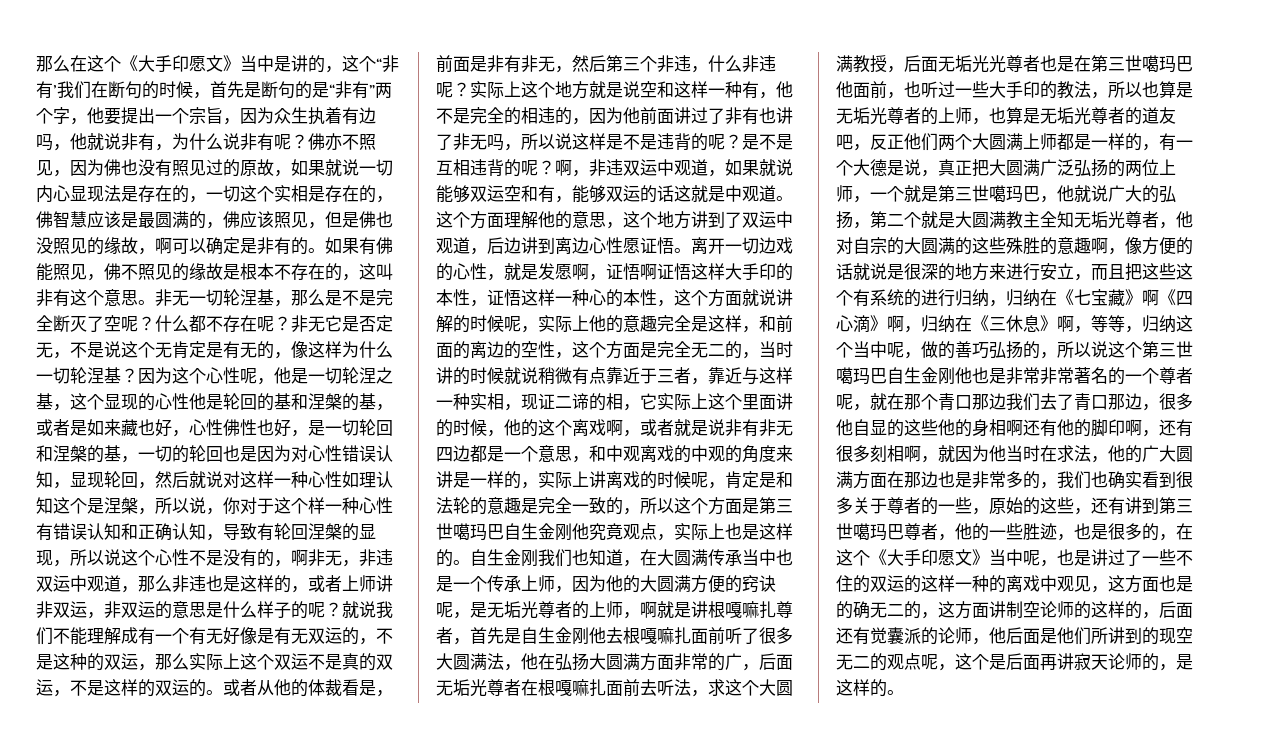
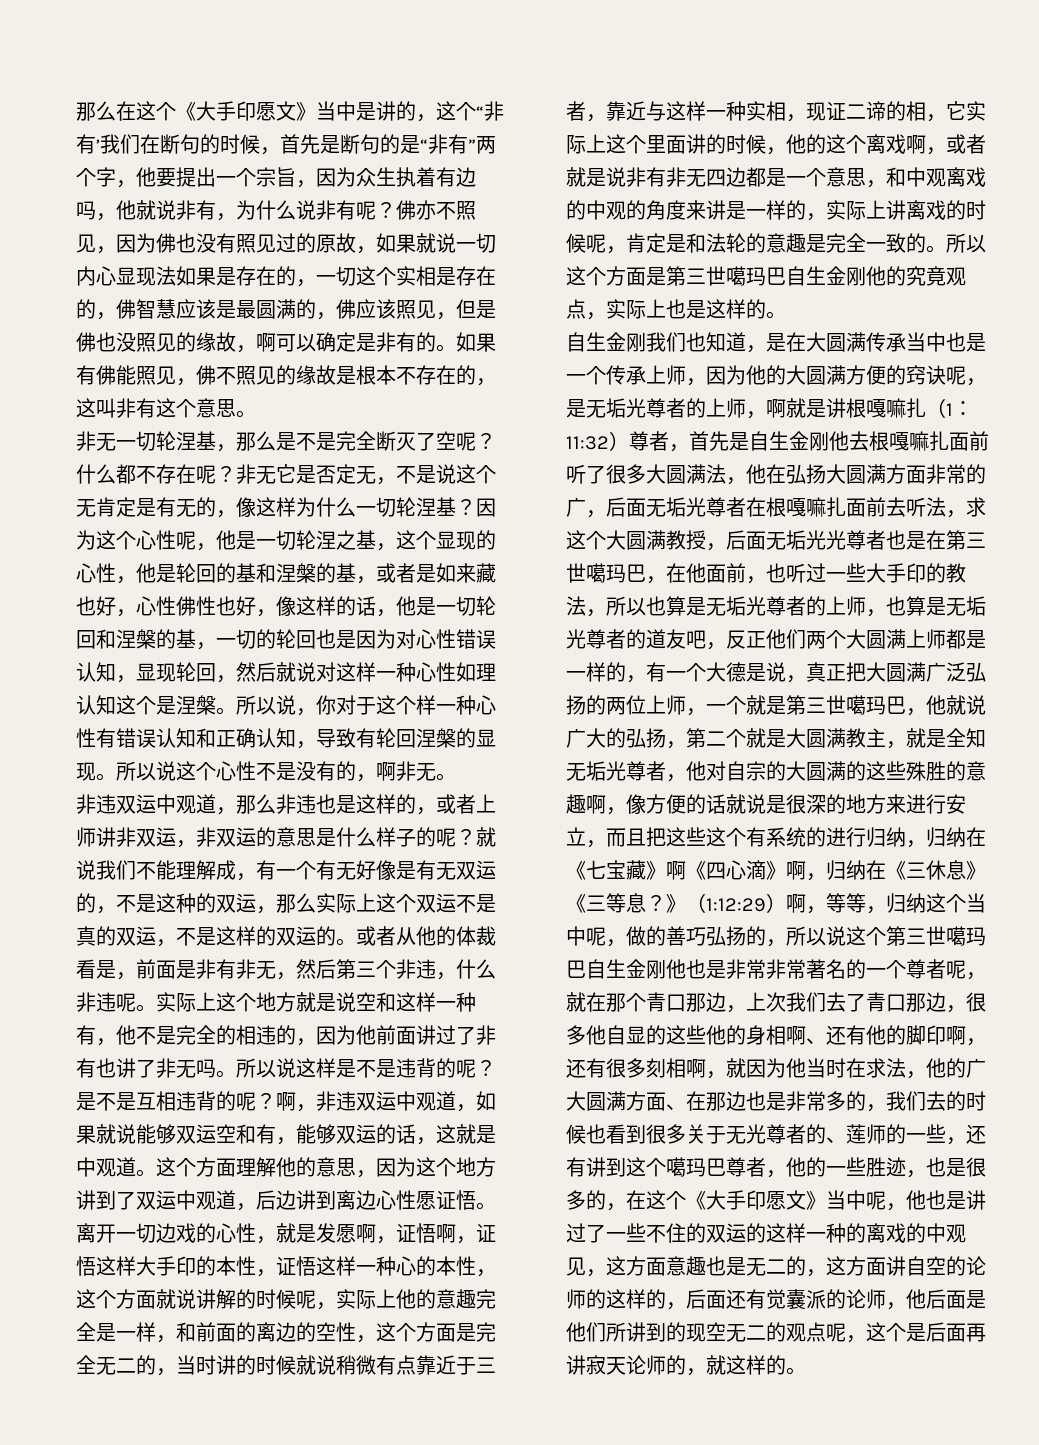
- 佛亦不照见，因为佛也没有照见过的原故，如果就说一切内心显现法是存在的，一切这个实相是存在的，佛智慧应该是最圆满的，佛应该照见，但是佛也没照见的缘故，啊可以确定是非有的。
+ 佛亦不照见，因为佛也没有照见过的原故，如果就说一切内心显现法如果是存在的，一切这个实相是存在的，佛智慧应该是最圆满的，佛应该照见，但是佛也没照见的缘故，啊可以确定是非有的。
- 如果有佛能照见，佛不照见的缘故是根本不存在的，这叫非有这个意思。非无一切轮涅基，那么是不是完全断灭了空呢？
+ 如果有佛能照见，佛不照见的缘故是根本不存在的，这叫非有这个意思。
+ 非无一切轮涅基，那么是不是完全断灭了空呢？
- 因为这个心性呢，他是一切轮涅之基，这个显现的心性他是轮回的基和涅槃的基，或者是如来藏也好，心性佛性也好，是一切轮回和涅槃的基，一切的轮回也是因为对心性错误认知，显现轮回，然后就说对这样一种心性如理认知这个是涅槃，所以说，你对于这个样一种心性有错误认知和正确认知，导致有轮回涅槃的显现，所以说这个心性不是没有的，啊非无，非违双运中观道，那么非违也是这样的，或者上师讲非双运，非双运的意思是什么样子的呢？
+ 因为这个心性呢，他是一切轮涅之基，这个显现的心性，他是轮回的基和涅槃的基，或者是如来藏也好，心性佛性也好，像这样的话，他是一切轮回和涅槃的基，一切的轮回也是因为对心性错误认知，显现轮回，然后就说对这样一种心性如理认知这个是涅槃。所以说，你对于这个样一种心性有错误认知和正确认知，导致有轮回涅槃的显现。所以说这个心性不是没有的，啊非无。
+ 非违双运中观道，那么非违也是这样的，或者上师讲非双运，非双运的意思是什么样子的呢？
- 就说我们不能理解成有一个有无好像是有无双运的，不是这种的双运，那么实际上这个双运不是真的双运，不是这样的双运的。
+ 就说我们不能理解成，有一个有无好像是有无双运的，不是这种的双运，那么实际上这个双运不是真的双运，不是这样的双运的。
- 或者从他的体裁看是，前面是非有非无，然后第三个非违，什么非违呢？
+ 或者从他的体裁看是，前面是非有非无，然后第三个非违，什么非违呢。
- 实际上这个地方就是说空和这样一种有，他不是完全的相违的，因为他前面讲过了非有也讲了非无吗，所以说这样是不是违背的呢？
+ 实际上这个地方就是说空和这样一种有，他不是完全的相违的，因为他前面讲过了非有也讲了非无吗。所以说这样是不是违背的呢？
- 啊，非违双运中观道，如果就说能够双运空和有，能够双运的话这就是中观道。
+ 啊，非违双运中观道，如果就说能够双运空和有，能够双运的话，这就是中观道。
- 这个方面理解他的意思，这个地方讲到了双运中观道，后边讲到离边心性愿证悟。
+ 这个方面理解他的意思，因为这个地方讲到了双运中观道，后边讲到离边心性愿证悟。
- 离开一切边戏的心性，就是发愿啊，证悟啊证悟这样大手印的本性，证悟这样一种心的本性，这个方面就说讲解的时候呢，实际上他的意趣完全是这样，和前面的离边的空性，这个方面是完全无二的，当时讲的时候就说稍微有点靠近于三者，靠近与这样一种实相，现证二谛的相，它实际上这个里面讲的时候，他的这个离戏啊，或者就是说非有非无四边都是一个意思，和中观离戏的中观的角度来讲是一样的，实际上讲离戏的时候呢，肯定是和法轮的意趣是完全一致的，所以这个方面是第三世噶玛巴自生金刚他究竟观点，实际上也是这样的。自生金刚我们也知道，在大圆满传承当中也是一个传承上师，因为他的大圆满方便的窍诀呢，是无垢光尊者的上师，啊就是讲根嘎嘛扎尊者，首先是自生金刚他去根嘎嘛扎面前听了很多大圆满法，他在弘扬大圆满方面非常的广，后面无垢光尊者在根嘎嘛扎面前去听法，求这个大圆满教授，后面无垢光光尊者也是在第三世噶玛巴他面前，也听过一些大手印的教法，所以也算是无垢光尊者的上师，也算是无垢光尊者的道友吧，反正他们两个大圆满上师都是一样的，有一个大德是说，真正把大圆满广泛弘扬的两位上师，一个就是第三世噶玛巴，他就说广大的弘扬，第二个就是大圆满教主全知无垢光尊者，他对自宗的大圆满的这些殊胜的意趣啊，像方便的话就说是很深的地方来进行安立，而且把这些这个有系统的进行归纳，归纳在《七宝藏》啊《四心滴》啊，归纳在《三休息》啊，等等，归纳这个当中呢，做的善巧弘扬的，所以说这个第三世噶玛巴自生金刚他也是非常非常著名的一个尊者呢，就在那个青口那边我们去了青口那边，很多他自显的这些他的身相啊还有他的脚印啊，还有很多刻相啊，就因为他当时在求法，他的广大圆满方面在那边也是非常多的，我们也确实看到很多关于尊者的一些，原始的这些，还有讲到第三世噶玛巴尊者，他的一些胜迹，也是很多的，在这个《大手印愿文》当中呢，也是讲过了一些不住的双运的这样一种的离戏中观见，这方面也是的确无二的，这方面讲制空论师的这样的，后面还有觉囊派的论师，他后面是他们所讲到的现空无二的观点呢，这个是后面再讲寂天论师的，是这样的。
+ 离开一切边戏的心性，就是发愿啊，证悟啊，证悟这样大手印的本性，证悟这样一种心的本性，这个方面就说讲解的时候呢，实际上他的意趣完全是一样，和前面的离边的空性，这个方面是完全无二的，当时讲的时候就说稍微有点靠近于三者，靠近与这样一种实相，现证二谛的相，它实际上这个里面讲的时候，他的这个离戏啊，或者就是说非有非无四边都是一个意思，和中观离戏的中观的角度来讲是一样的，实际上讲离戏的时候呢，肯定是和法轮的意趣是完全一致的。所以这个方面是第三世噶玛巴自生金刚他的究竟观点，实际上也是这样的。
+ 自生金刚我们也知道，是在大圆满传承当中也是一个传承上师，因为他的大圆满方便的窍诀呢，是无垢光尊者的上师，啊就是讲根嘎嘛扎（1：11:32）尊者，首先是自生金刚他去根嘎嘛扎面前听了很多大圆满法，他在弘扬大圆满方面非常的广，后面无垢光尊者在根嘎嘛扎面前去听法，求这个大圆满教授，后面无垢光光尊者也是在第三世噶玛巴，在他面前，也听过一些大手印的教法，所以也算是无垢光尊者的上师，也算是无垢光尊者的道友吧，反正他们两个大圆满上师都是一样的，有一个大德是说，真正把大圆满广泛弘扬的两位上师，一个就是第三世噶玛巴，他就说广大的弘扬，第二个就是大圆满教主，就是全知无垢光尊者，他对自宗的大圆满的这些殊胜的意趣啊，像方便的话就说是很深的地方来进行安立，而且把这些这个有系统的进行归纳，归纳在《七宝藏》啊《四心滴》啊，归纳在《三休息》《三等息？》（1:12:29）啊，等等，归纳这个当中呢，做的善巧弘扬的，所以说这个第三世噶玛巴自生金刚他也是非常非常著名的一个尊者呢，就在那个青口那边，上次我们去了青口那边，很多他自显的这些他的身相啊、还有他的脚印啊，还有很多刻相啊，就因为他当时在求法，他的广大圆满方面、在那边也是非常多的，我们去的时候也看到很多关于无光尊者的、莲师的一些，还有讲到这个噶玛巴尊者，他的一些胜迹，也是很多的，在这个《大手印愿文》当中呢，他也是讲过了一些不住的双运的这样一种的离戏的中观见，这方面意趣也是无二的，这方面讲自空的论师的这样的，后面还有觉囊派的论师，他后面是他们所讲到的现空无二的观点呢，这个是后面再讲寂天论师的，就这样的。

